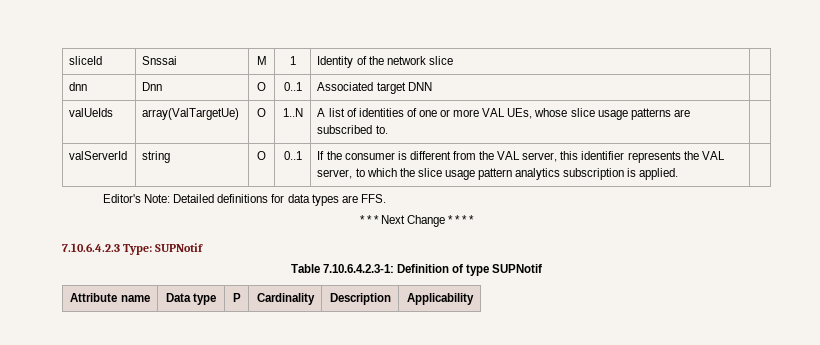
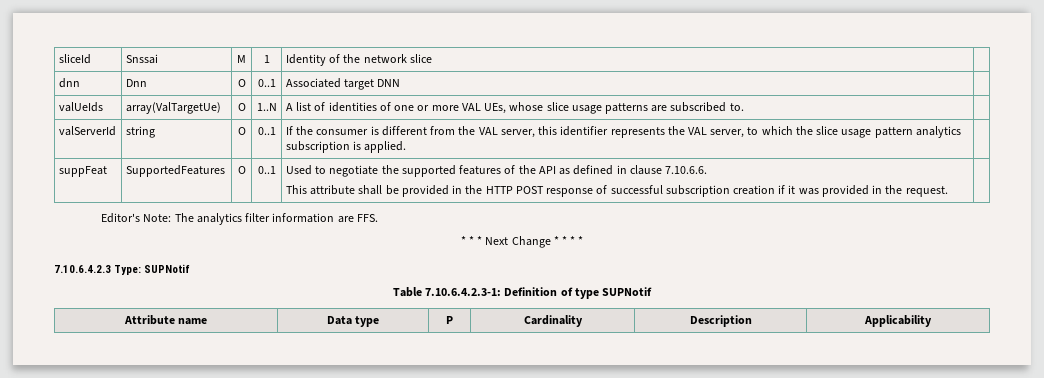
- Editor's Note: Detailed definitions for data types are FFS.
+ suppFeat | SupportedFeatures | O | 0..1 | Used to negotiate the supported features of the API as defined in clause 7.10.6.6.
+ This attribute shall be provided in the HTTP POST response of successful subscription creation if it was provided in the request. |
+ Editor's Note: The analytics filter information are FFS.

